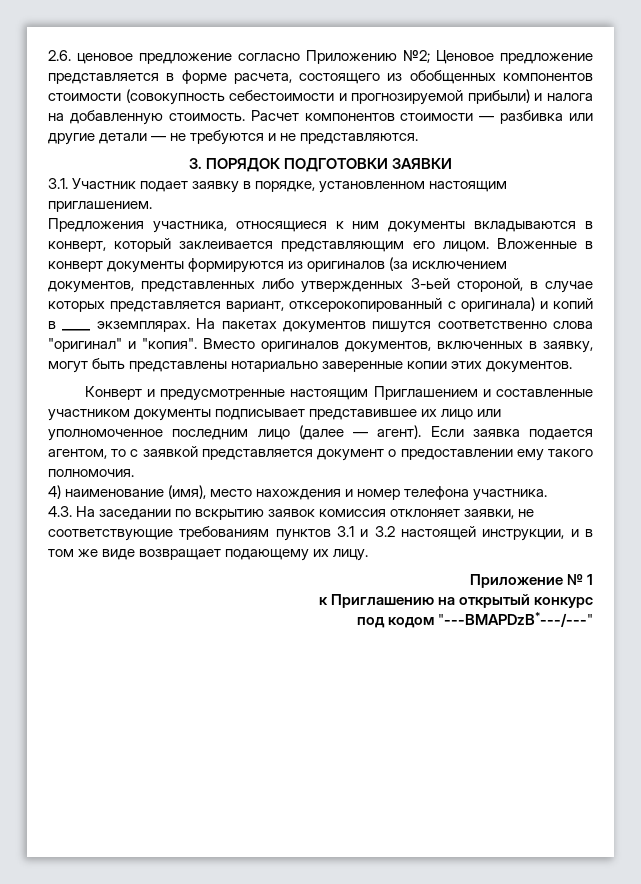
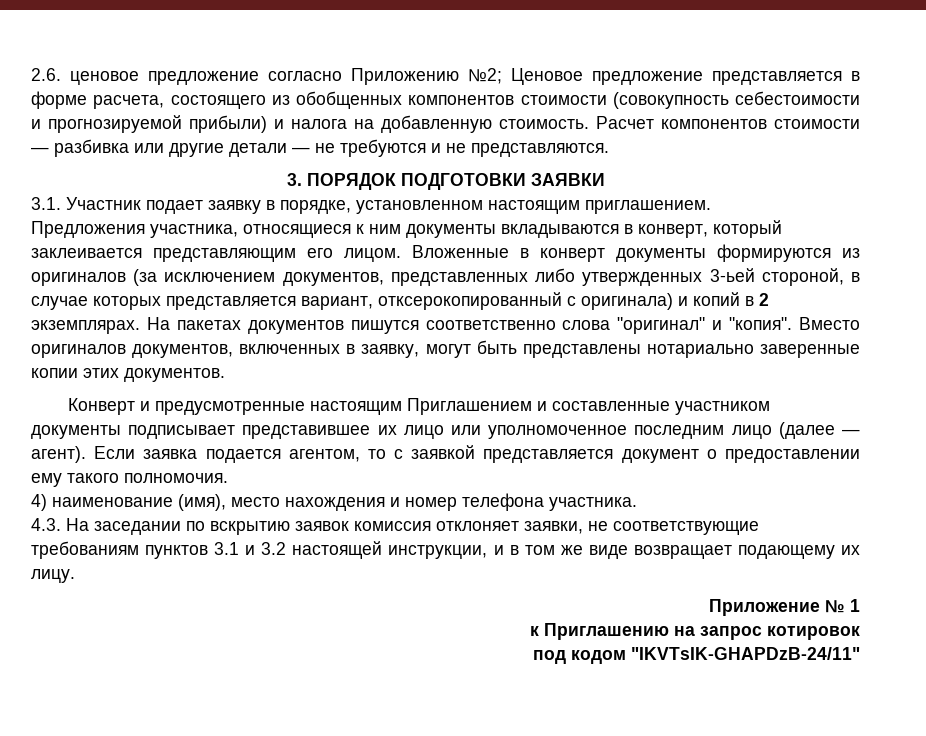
- Вложенные в конверт документы формируются из оригиналов (за исключением документов, представленных либо утвержденных 3-ьей стороной, в случае которых представляется вариант, отксерокопированный с оригинала) и копий в ____ экземплярах.
+ Вложенные в конверт документы формируются из оригиналов (за исключением документов, представленных либо утвержденных 3-ьей стороной, в случае которых представляется вариант, отксерокопированный с оригинала) и копий в 2 экземплярах.
- к Приглашению на открытый конкурс
+ к Приглашению на запрос котировок
- под кодом "---BMAPDzB*---/---"
+ под кодом "IKVTsIK-GHAPDzB-24/11"

